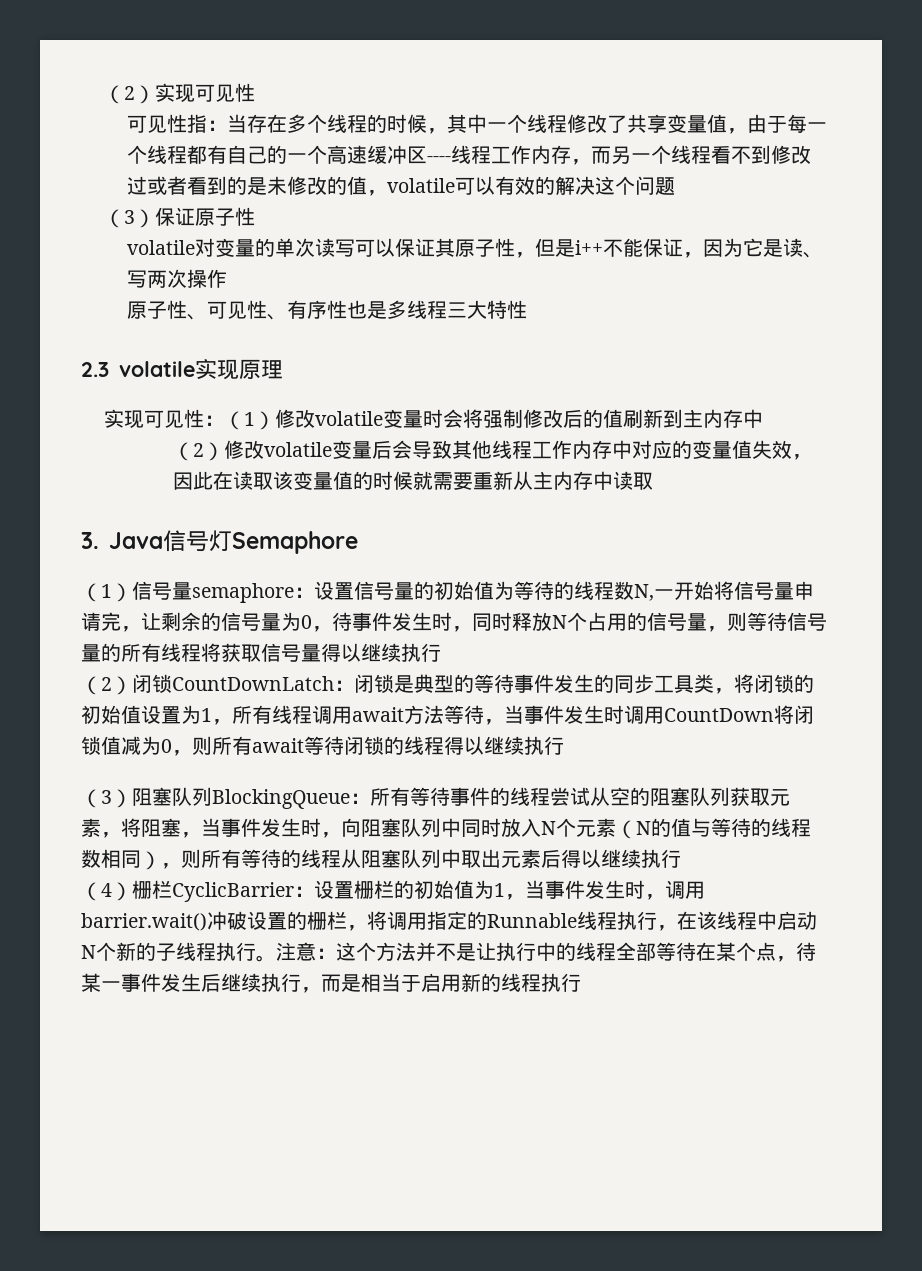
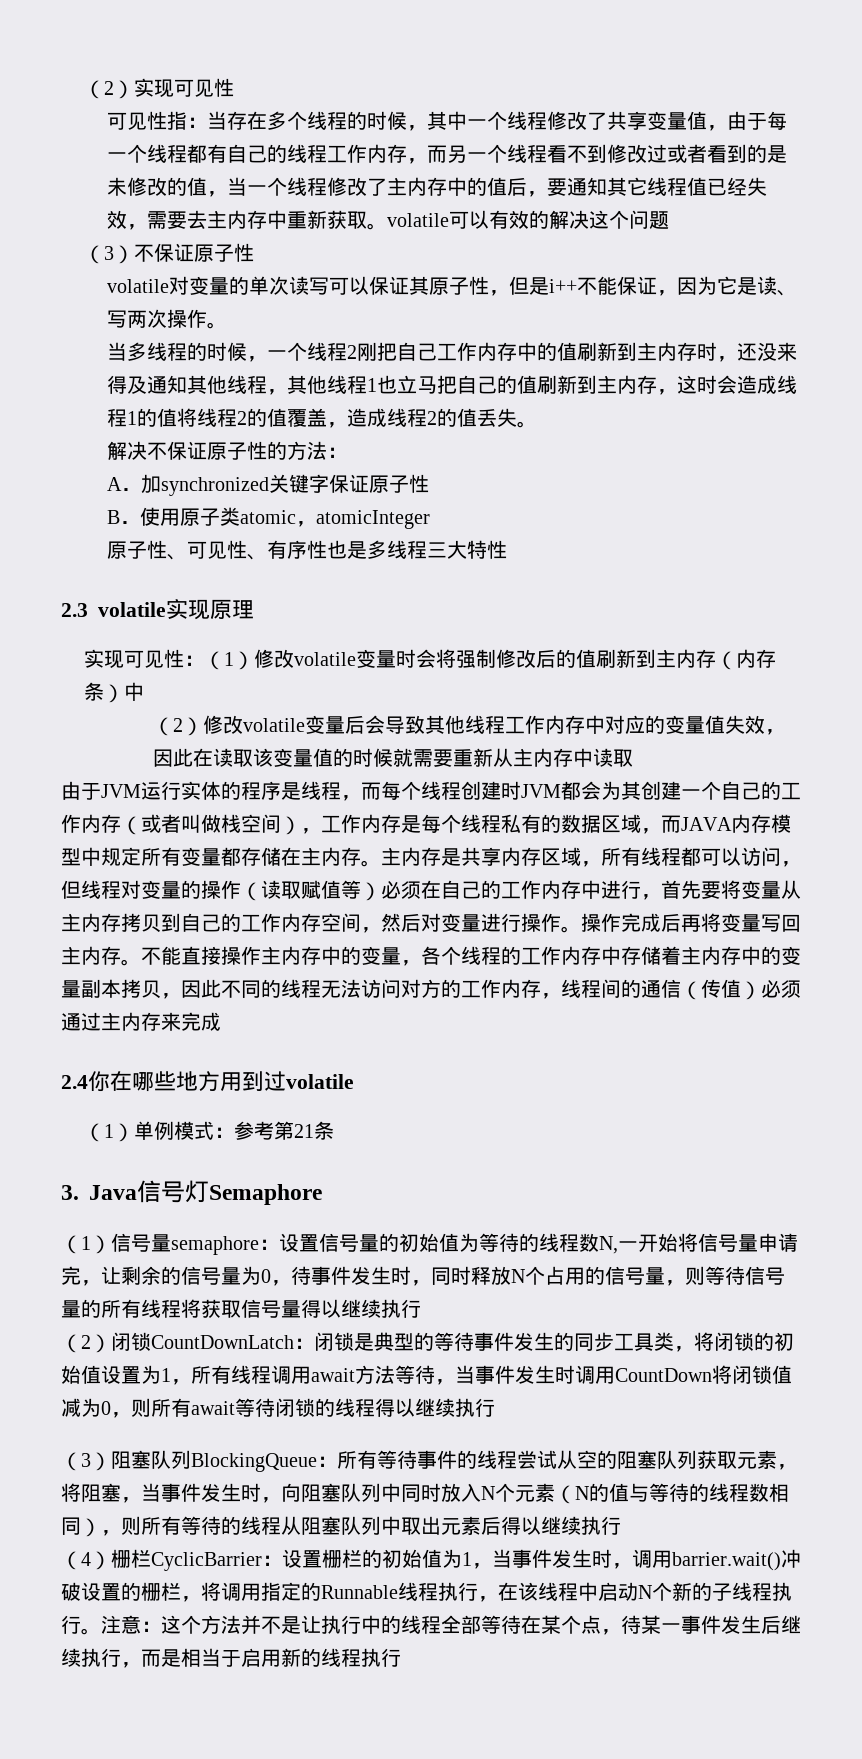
- 可见性指：当存在多个线程的时候，其中一个线程修改了共享变量值，由于每一个线程都有自己的一个高速缓冲区----线程工作内存，而另一个线程看不到修改过或者看到的是未修改的值，volatile可以有效的解决这个问题
+ 可见性指：当存在多个线程的时候，其中一个线程修改了共享变量值，由于每一个线程都有自己的线程工作内存，而另一个线程看不到修改过或者看到的是未修改的值，当一个线程修改了主内存中的值后，要通知其它线程值已经失效，需要去主内存中重新获取。volatile可以有效的解决这个问题
- （3）保证原子性
+ （3）不保证原子性
- volatile对变量的单次读写可以保证其原子性，但是i++不能保证，因为它是读、写两次操作
+ volatile对变量的单次读写可以保证其原子性，但是i++不能保证，因为它是读、写两次操作。
+ 当多线程的时候，一个线程2刚把自己工作内存中的值刷新到主内存时，还没来得及通知其他线程，其他线程1也立马把自己的值刷新到主内存，这时会造成线程1的值将线程2的值覆盖，造成线程2的值丢失。
+ 解决不保证原子性的方法：
+ A．加synchronized关键字保证原子性
+ B．使用原子类atomic，atomicInteger
- 实现可见性：（1）修改volatile变量时会将强制修改后的值刷新到主内存中
+ 实现可见性：（1）修改volatile变量时会将强制修改后的值刷新到主内存（内存条）中
+ 由于JVM运行实体的程序是线程，而每个线程创建时JVM都会为其创建一个自己的工作内存（或者叫做栈空间），工作内存是每个线程私有的数据区域，而JAVA内存模型中规定所有变量都存储在主内存。主内存是共享内存区域，所有线程都可以访问，但线程对变量的操作（读取赋值等）必须在自己的工作内存中进行，首先要将变量从主内存拷贝到自己的工作内存空间，然后对变量进行操作。操作完成后再将变量写回主内存。不能直接操作主内存中的变量，各个线程的工作内存中存储着主内存中的变量副本拷贝，因此不同的线程无法访问对方的工作内存，线程间的通信（传值）必须通过主内存来完成
+ 2.4你在哪些地方用到过volatile
+ （1）单例模式：参考第21条

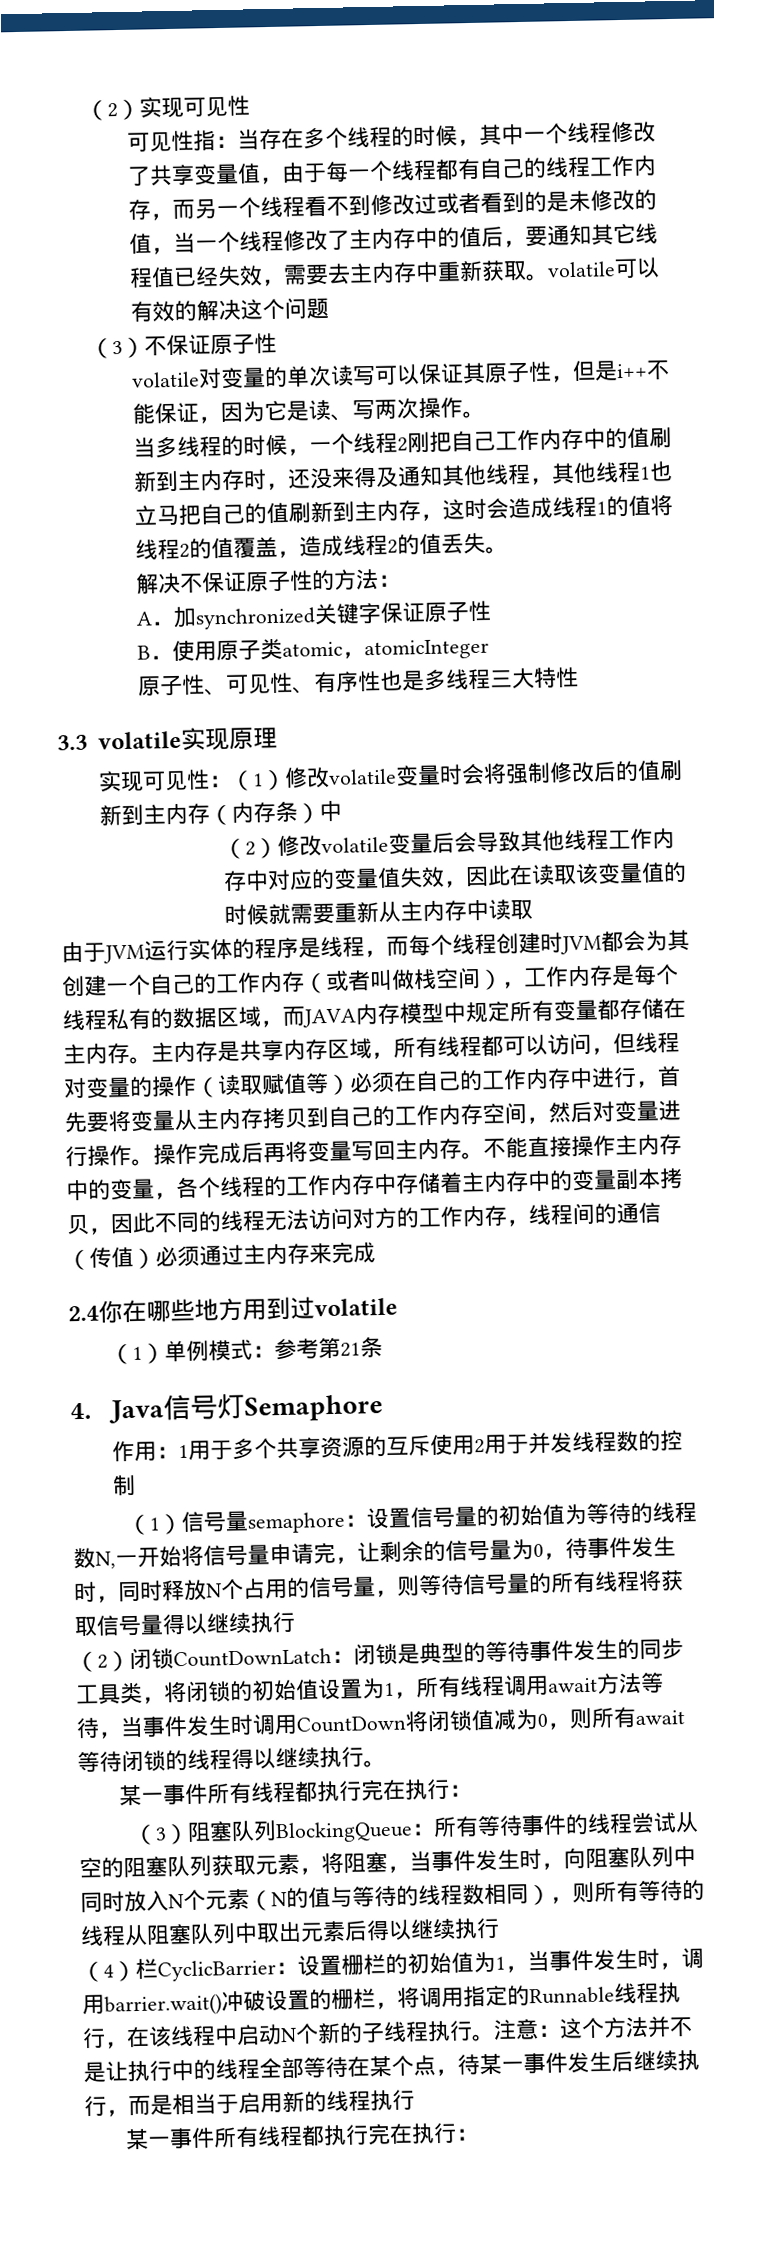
- 2.3 volatile实现原理
+ 3.3 volatile实现原理
- 3. Java信号灯Semaphore
+ 4. Java信号灯Semaphore
+ 作用：1用于多个共享资源的互斥使用2用于并发线程数的控制
- （2）闭锁CountDownLatch：闭锁是典型的等待事件发生的同步工具类，将闭锁的初始值设置为1，所有线程调用await方法等待，当事件发生时调用CountDown将闭锁值减为0，则所有await等待闭锁的线程得以继续执行
+ （2）闭锁CountDownLatch：闭锁是典型的等待事件发生的同步工具类，将闭锁的初始值设置为1，所有线程调用await方法等待，当事件发生时调用CountDown将闭锁值减为0，则所有await等待闭锁的线程得以继续执行。
+ 某一事件所有线程都执行完在执行：
- （4）栅栏CyclicBarrier：设置栅栏的初始值为1，当事件发生时，调用barrier.wait()冲破设置的栅栏，将调用指定的Runnable线程执行，在该线程中启动N个新的子线程执行。
+ （4）栏CyclicBarrier：设置栅栏的初始值为1，当事件发生时，调用barrier.wait()冲破设置的栅栏，将调用指定的Runnable线程执行，在该线程中启动N个新的子线程执行。
  注意：这个方法并不是让执行中的线程全部等待在某个点，待某一事件发生后继续执行，而是相当于启用新的线程执行
+ 某一事件所有线程都执行完在执行：

